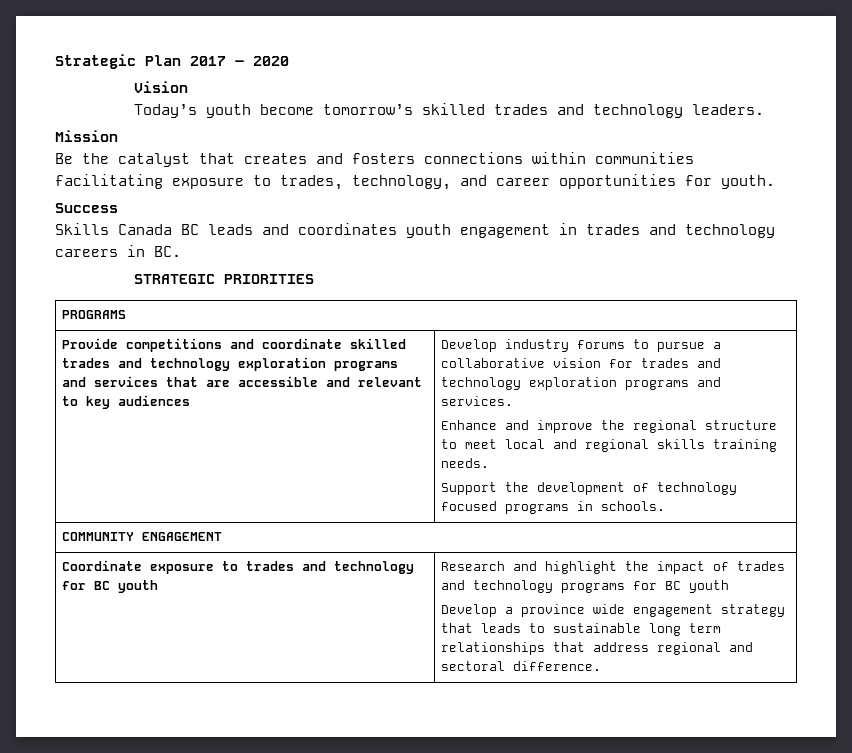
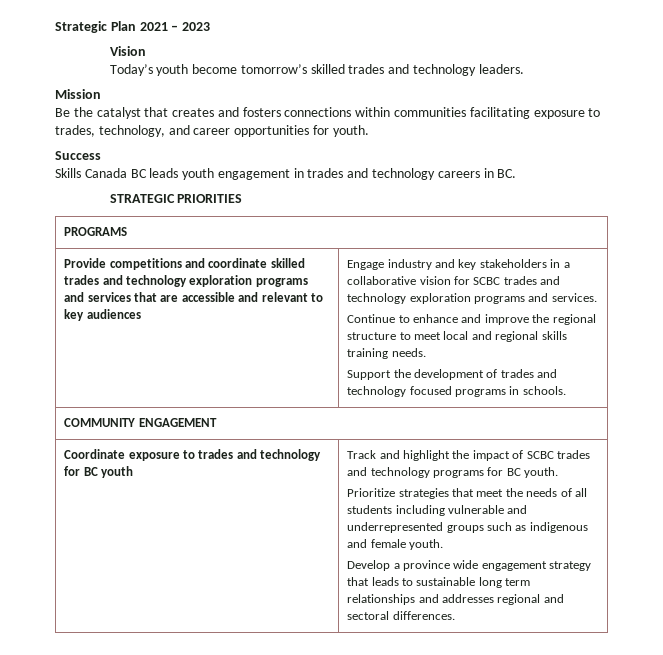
- Strategic Plan 2017 – 2020
+ Strategic Plan 2021 – 2023
- Skills Canada BC leads and coordinates youth engagement in trades and technology careers in BC.
+ Skills Canada BC leads youth engagement in trades and technology careers in BC.
- Develop industry forums to pursue a collaborative vision for trades and technology exploration programs and services.
+ Engage industry and key stakeholders in a collaborative vision for SCBC trades and technology exploration programs and services.
- Enhance and improve the regional structure to meet local and regional skills training needs.
+ Continue to enhance and improve the regional structure to meet local and regional skills training needs.
- Support the development of technology focused programs in schools.
+ Support the development of trades and technology focused programs in schools.
- Research and highlight the impact of trades and technology programs for BC youth
+ Track and highlight the impact of SCBC trades and technology programs for BC youth.
+ Prioritize strategies that meet the needs of all students including vulnerable and underrepresented groups such as indigenous and female youth.
- Develop a province wide engagement strategy that leads to sustainable long term relationships that address regional and sectoral difference.
+ Develop a province wide engagement strategy that leads to sustainable long term relationships and addresses regional and sectoral differences.

